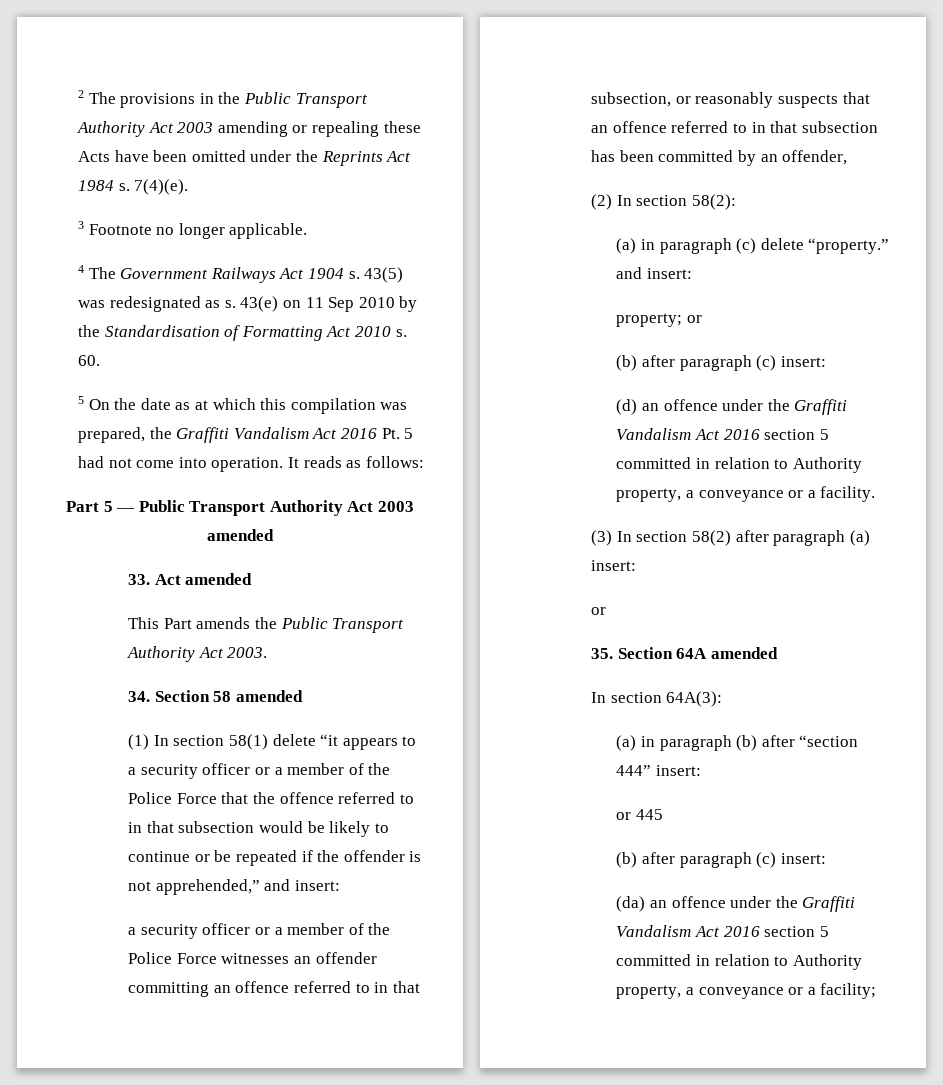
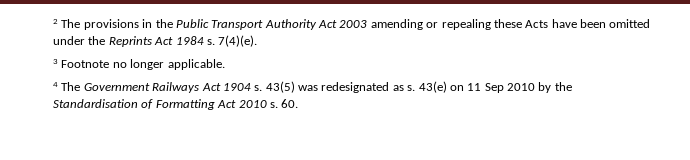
- 5 On the date as at which this compilation was prepared, the Graffiti Vandalism Act 2016 Pt. 5 had not come into operation. It reads as follows:
- Part 5 — Public Transport Authority Act 2003 amended
- 33. Act amended
- This Part amends the Public Transport Authority Act 2003.
- 34. Section 58 amended
- (1) In section 58(1) delete “it appears to a security officer or a member of the Police Force that the offence referred to in that subsection would be likely to continue or be repeated if the offender is not apprehended,” and insert:
- a security officer or a member of the Police Force witnesses an offender committing an offence referred to in that subsection, or reasonably suspects that an offence referred to in that subsection has been committed by an offender,
- (2) In section 58(2):
- (a) in paragraph (c) delete “property.” and insert:
- property; or
- (b) after paragraph (c) insert:
- (d) an offence under the Graffiti Vandalism Act 2016 section 5 committed in relation to Authority property, a conveyance or a facility.
- (3) In section 58(2) after paragraph (a) insert:
- or
- 35. Section 64A amended
- In section 64A(3):
- (a) in paragraph (b) after “section 444” insert:
- or 445
- (b) after paragraph (c) insert:
- (da) an offence under the Graffiti Vandalism Act 2016 section 5 committed in relation to Authority property, a conveyance or a facility;

